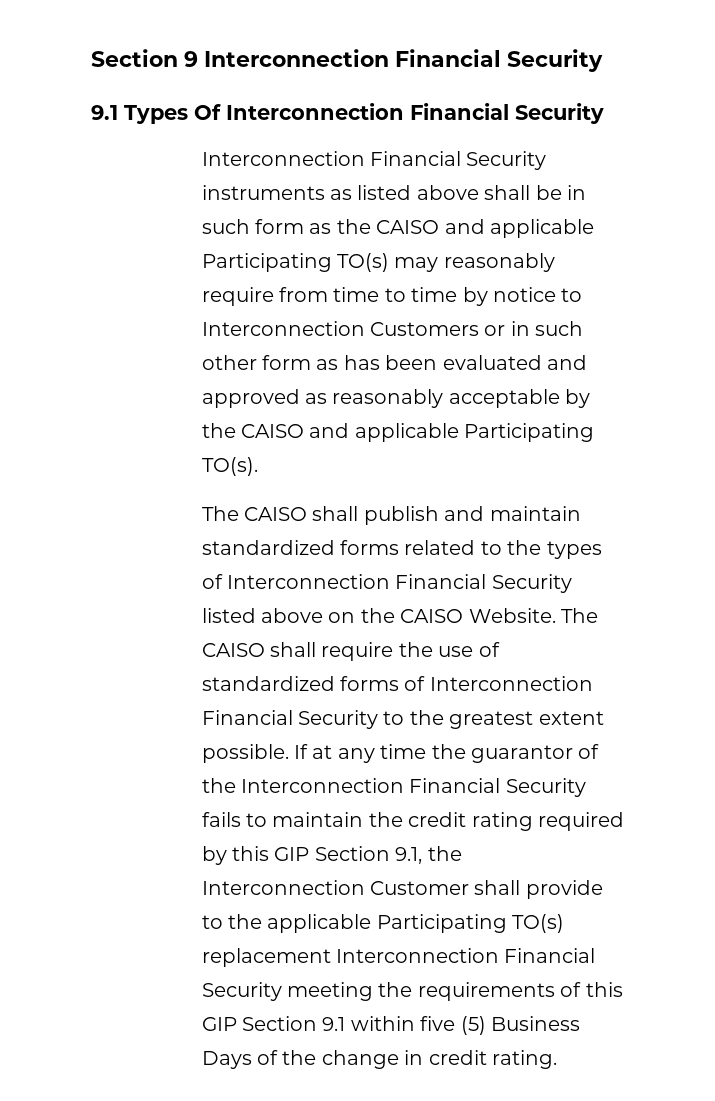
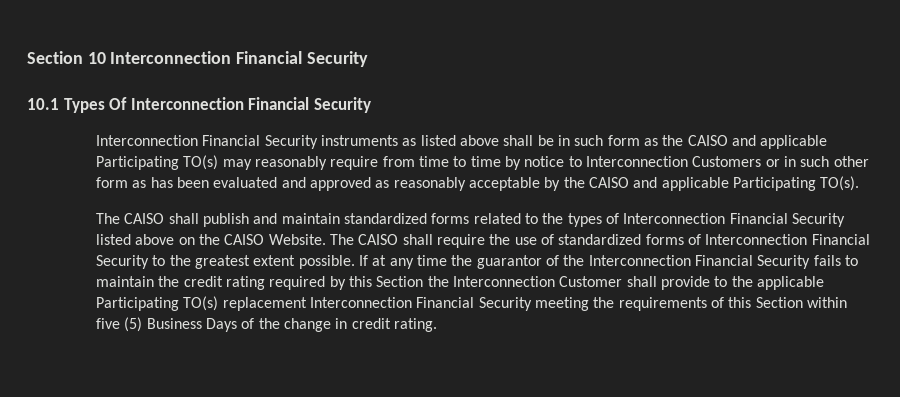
- Section 9 Interconnection Financial Security
- 9.1 Types Of Interconnection Financial Security
+ Section 10 Interconnection Financial Security
+ 10.1 Types Of Interconnection Financial Security
- If at any time the guarantor of the Interconnection Financial Security fails to maintain the credit rating required by this GIP Section 9.1, the Interconnection Customer shall provide to the applicable Participating TO(s) replacement Interconnection Financial Security meeting the requirements of this GIP Section 9.1 within five (5) Business Days of the change in credit rating.
+ If at any time the guarantor of the Interconnection Financial Security fails to maintain the credit rating required by this Section the Interconnection Customer shall provide to the applicable Participating TO(s) replacement Interconnection Financial Security meeting the requirements of this Section within five (5) Business Days of the change in credit rating.

